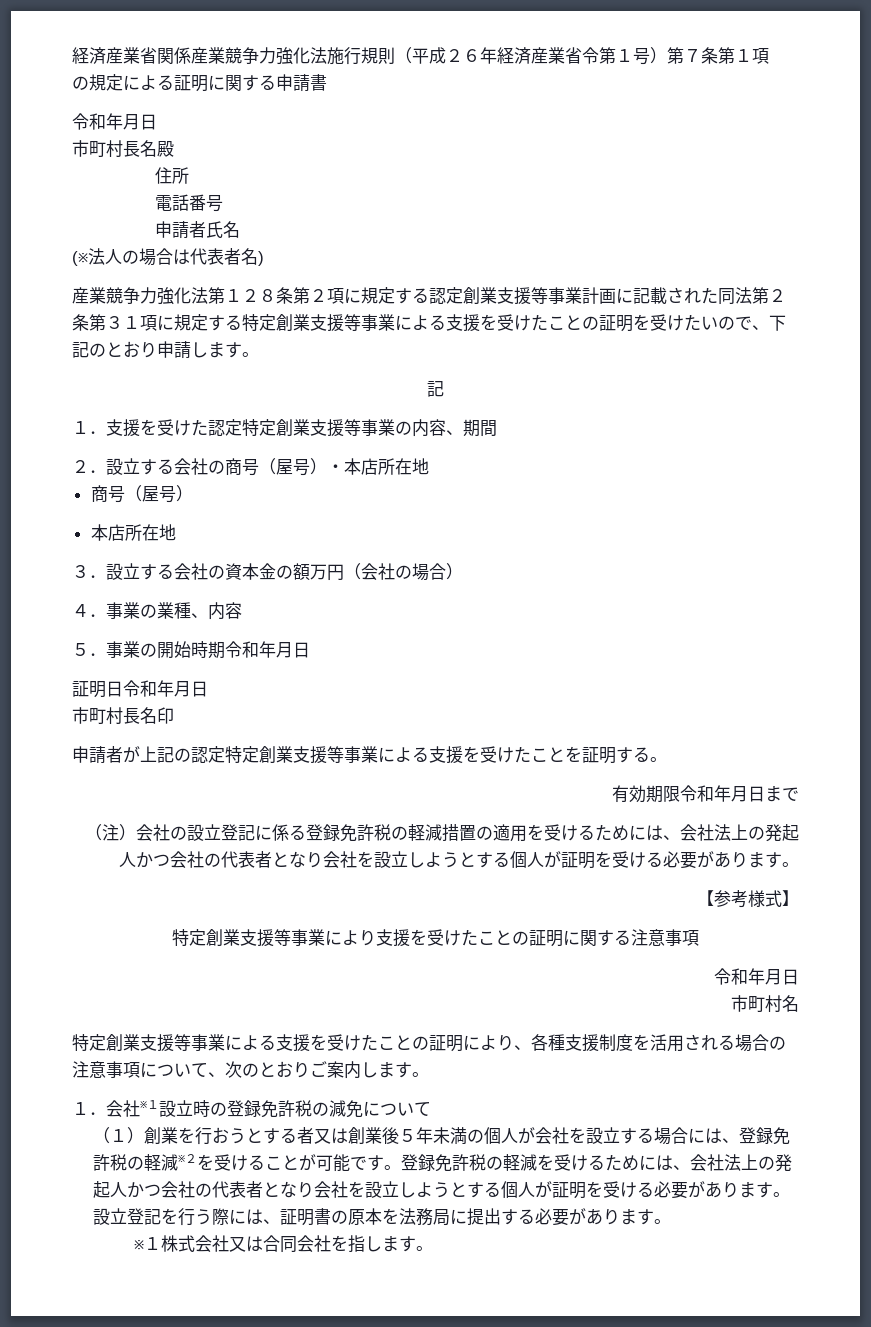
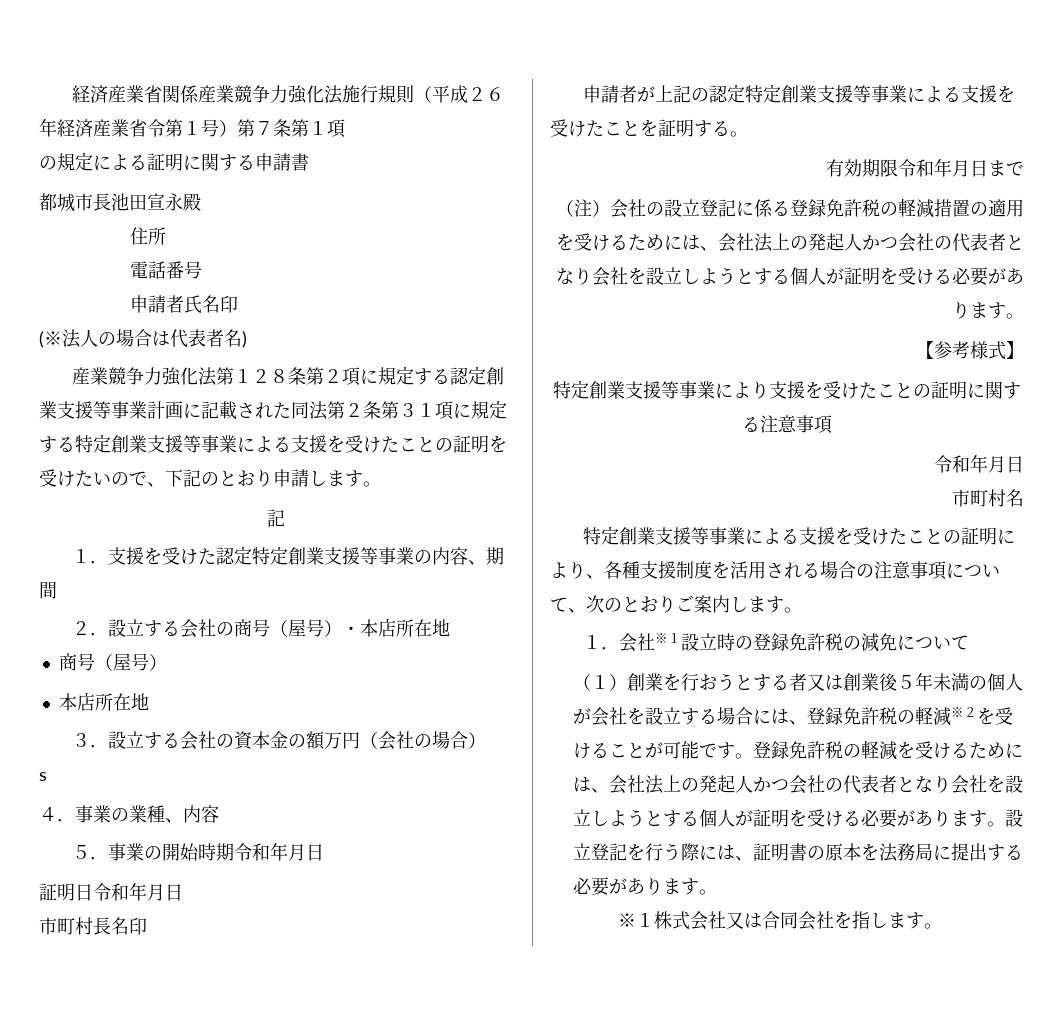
  の規定による証明に関する申請書
- 令和年月日
- 市町村長名殿
+ 都城市長池田宣永殿
- 申請者氏名
+ 申請者氏名印
+ s

